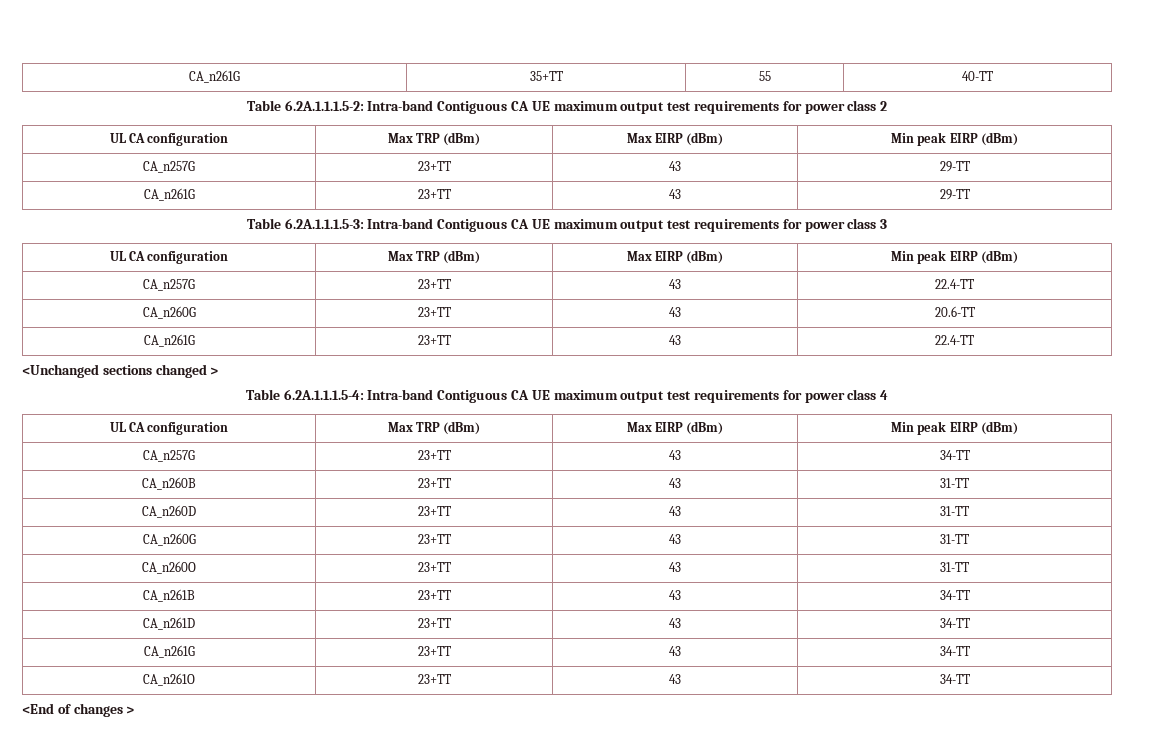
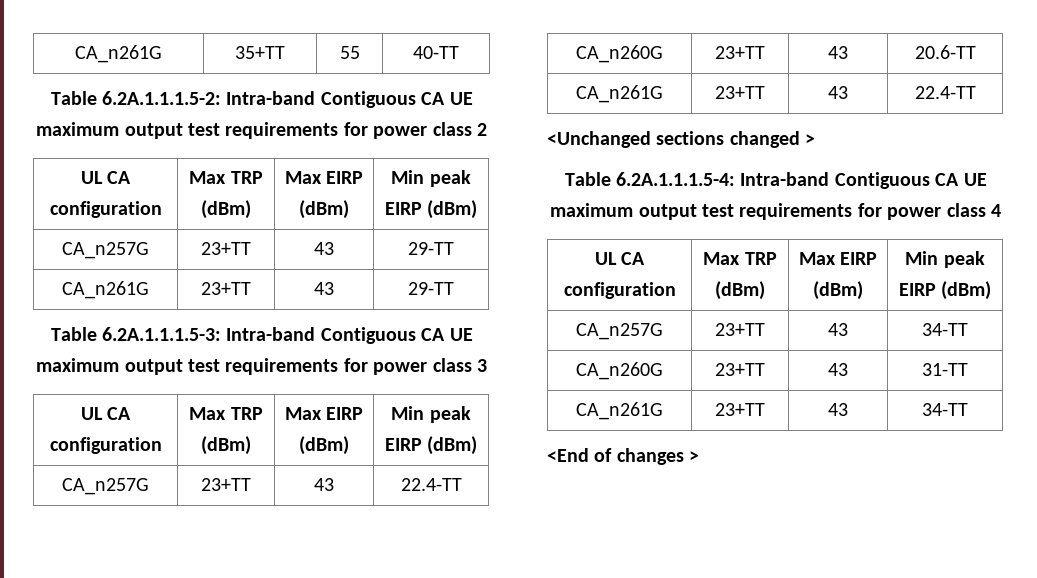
- CA_n260B | 23+TT | 43 | 31-TT
- CA_n260D | 23+TT | 43 | 31-TT
  CA_n260G | 23+TT | 43 | 31-TT
- CA_n260O | 23+TT | 43 | 31-TT
- CA_n261B | 23+TT | 43 | 34-TT
- CA_n261D | 23+TT | 43 | 34-TT
- CA_n261O | 23+TT | 43 | 34-TT

